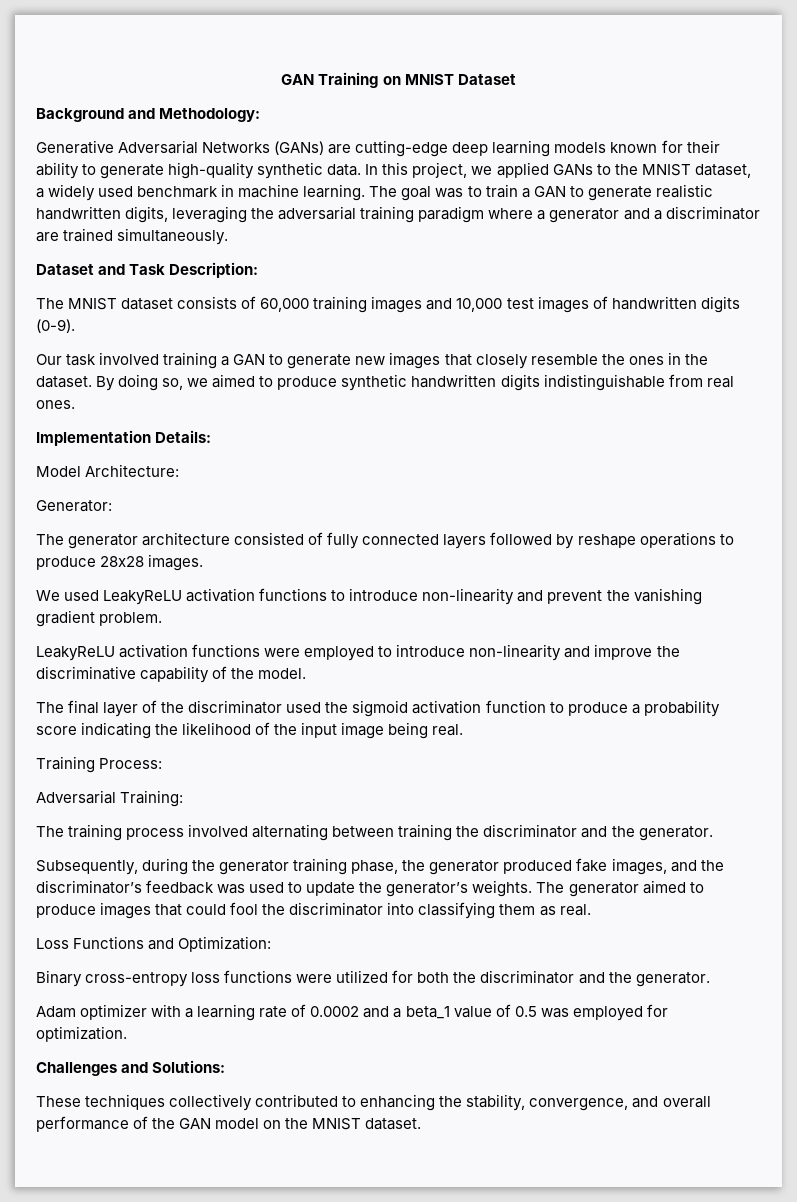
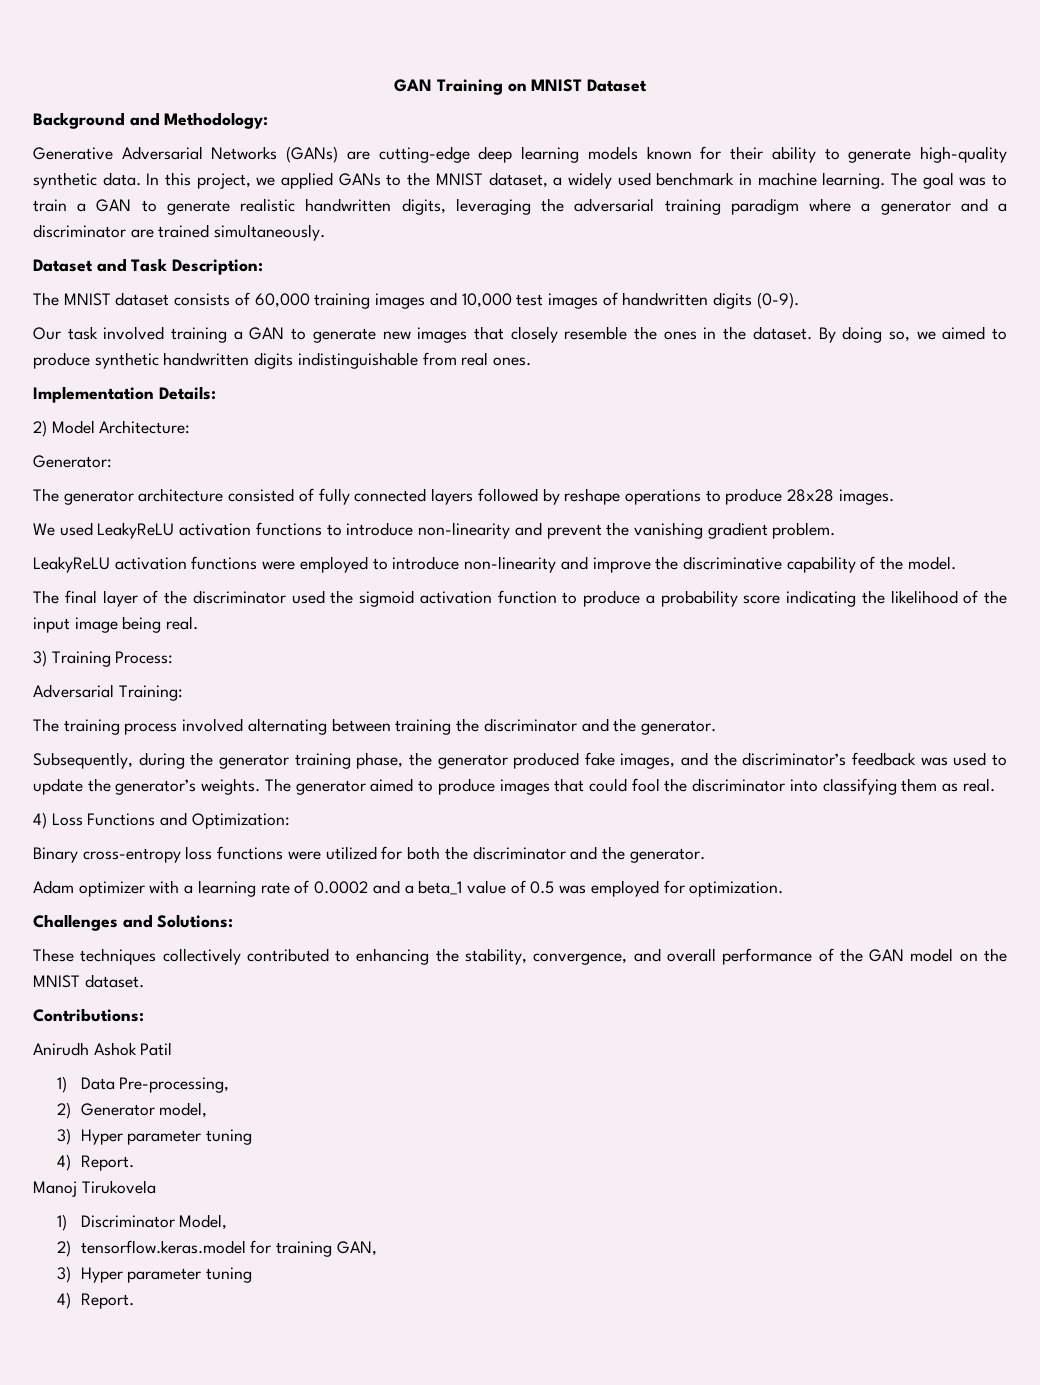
- Model Architecture:
+ 2) Model Architecture:
- Training Process:
+ 3) Training Process:
- Loss Functions and Optimization:
+ 4) Loss Functions and Optimization:
+ Contributions:
+ Anirudh Ashok Patil
+ 1) Data Pre-processing,
+ 2) Generator model,
+ 3) Hyper parameter tuning
+ 4) Report.
+ Manoj Tirukovela
+ 1) Discriminator Model,
+ 2) tensorflow.keras.model for training GAN,
+ 3) Hyper parameter tuning
+ 4) Report.

